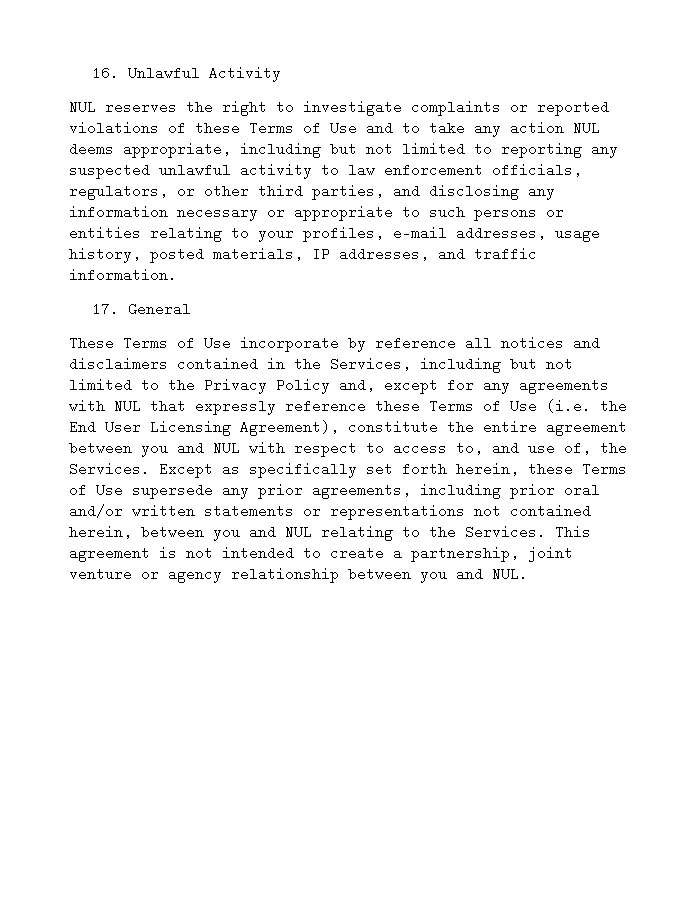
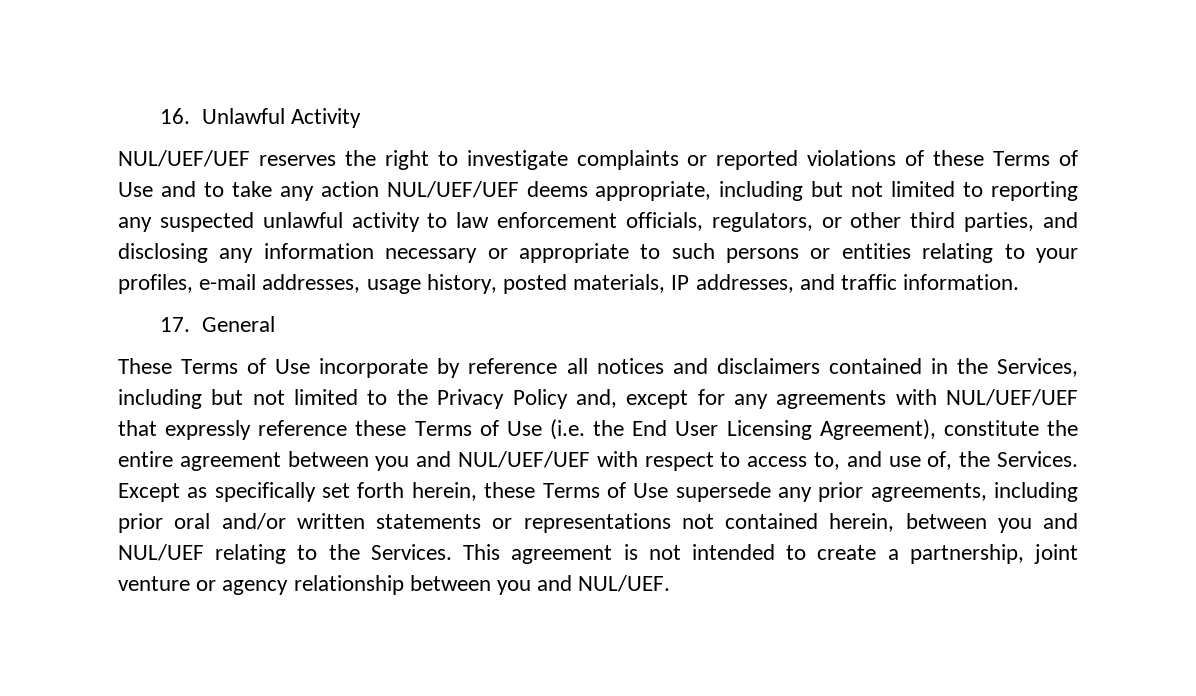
- NUL reserves the right to investigate complaints or reported violations of these Terms of Use and to take any action NUL deems appropriate, including but not limited to reporting any suspected unlawful activity to law enforcement officials, regulators, or other third parties, and disclosing any information necessary or appropriate to such persons or entities relating to your profiles, e-mail addresses, usage history, posted materials, IP addresses, and traffic information.
+ NUL/UEF/UEF reserves the right to investigate complaints or reported violations of these Terms of Use and to take any action NUL/UEF/UEF deems appropriate, including but not limited to reporting any suspected unlawful activity to law enforcement officials, regulators, or other third parties, and disclosing any information necessary or appropriate to such persons or entities relating to your profiles, e-mail addresses, usage history, posted materials, IP addresses, and traffic information.
- These Terms of Use incorporate by reference all notices and disclaimers contained in the Services, including but not limited to the Privacy Policy and, except for any agreements with NUL that expressly reference these Terms of Use (i.e. the End User Licensing Agreement), constitute the entire agreement between you and NUL with respect to access to, and use of, the Services.
+ These Terms of Use incorporate by reference all notices and disclaimers contained in the Services, including but not limited to the Privacy Policy and, except for any agreements with NUL/UEF/UEF that expressly reference these Terms of Use (i.e. the End User Licensing Agreement), constitute the entire agreement between you and NUL/UEF/UEF with respect to access to, and use of, the Services.
- Except as specifically set forth herein, these Terms of Use supersede any prior agreements, including prior oral and/or written statements or representations not contained herein, between you and NUL relating to the Services.
+ Except as specifically set forth herein, these Terms of Use supersede any prior agreements, including prior oral and/or written statements or representations not contained herein, between you and NUL/UEF relating to the Services.
- This agreement is not intended to create a partnership, joint venture or agency relationship between you and NUL.
+ This agreement is not intended to create a partnership, joint venture or agency relationship between you and NUL/UEF.

